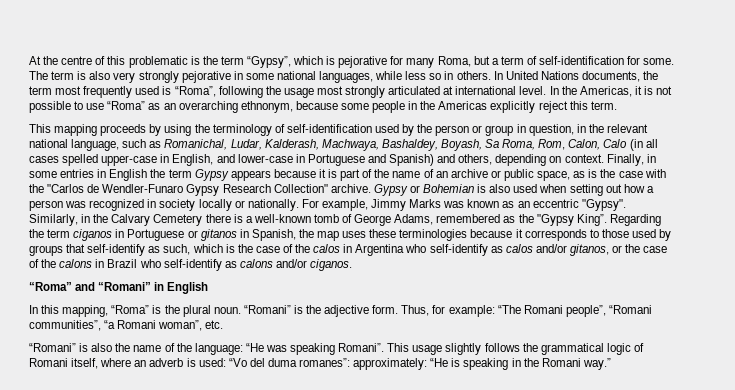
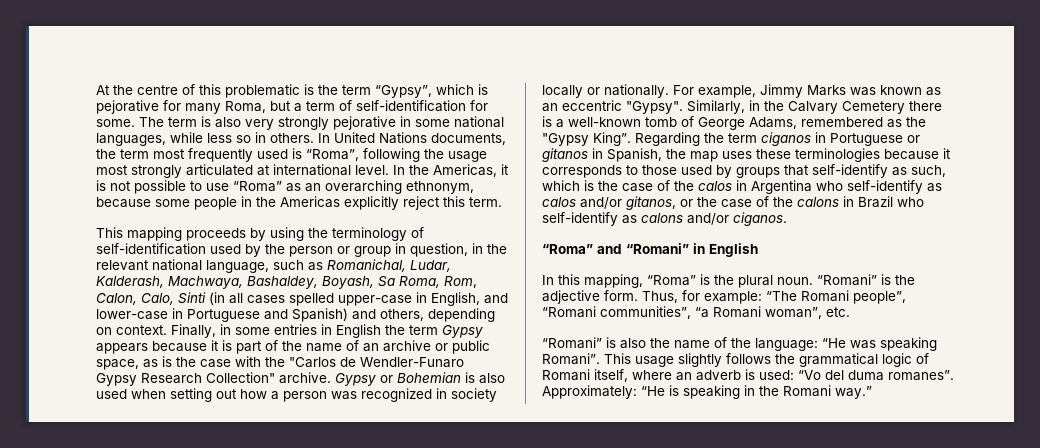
- This mapping proceeds by using the terminology of self-identification used by the person or group in question, in the relevant national language, such as Romanichal, Ludar, Kalderash, Machwaya, Bashaldey, Boyash, Sa Roma, Rom, Calon, Calo (in all cases spelled upper-case in English, and lower-case in Portuguese and Spanish) and others, depending on context.
+ This mapping proceeds by using the terminology of self-identification used by the person or group in question, in the relevant national language, such as Romanichal, Ludar, Kalderash, Machwaya, Bashaldey, Boyash, Sa Roma, Rom, Calon, Calo, Sinti (in all cases spelled upper-case in English, and lower-case in Portuguese and Spanish) and others, depending on context.
- This usage slightly follows the grammatical logic of Romani itself, where an adverb is used: “Vo del duma romanes”: approximately: “He is speaking in the Romani way.”
+ This usage slightly follows the grammatical logic of Romani itself, where an adverb is used: “Vo del duma romanes”. Approximately: “He is speaking in the Romani way.”

